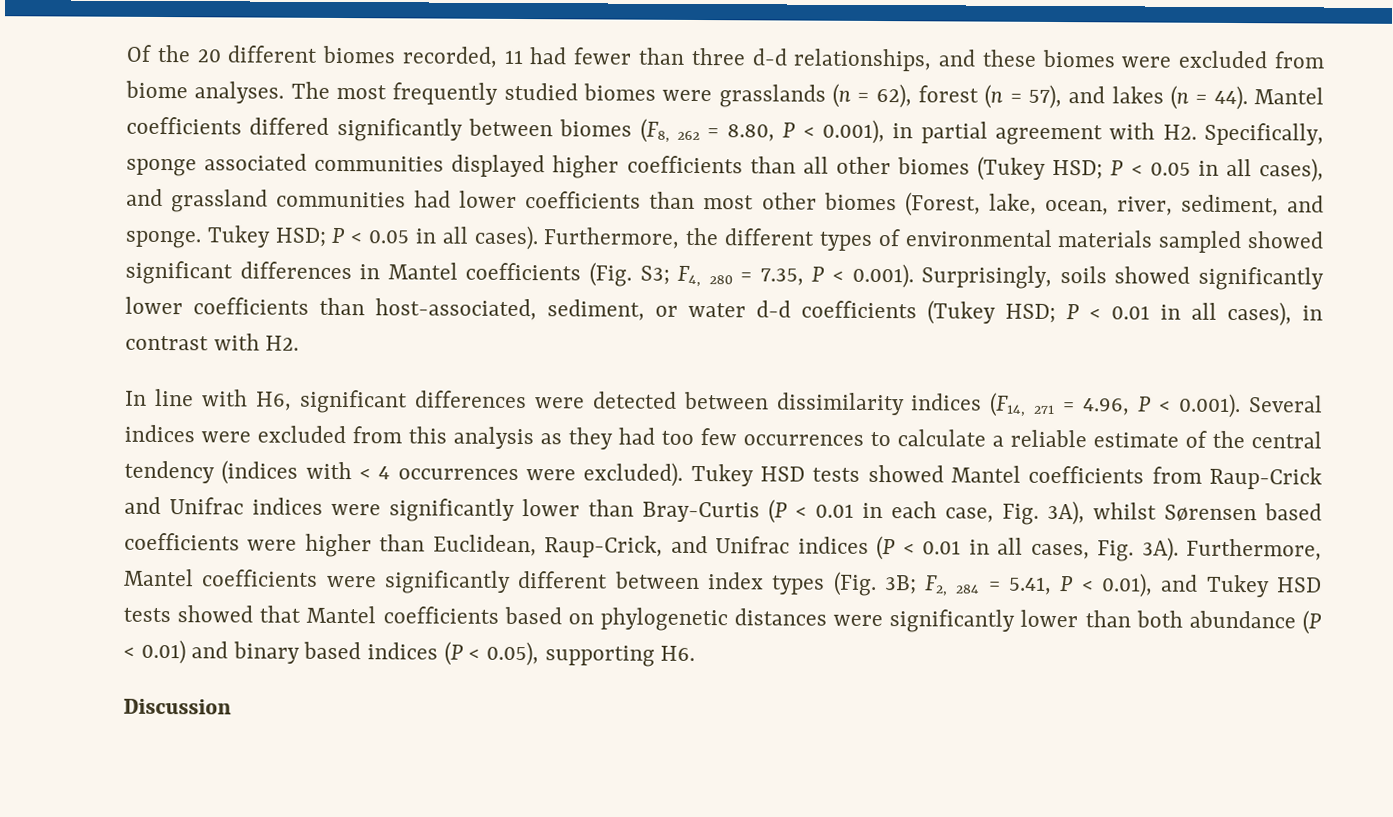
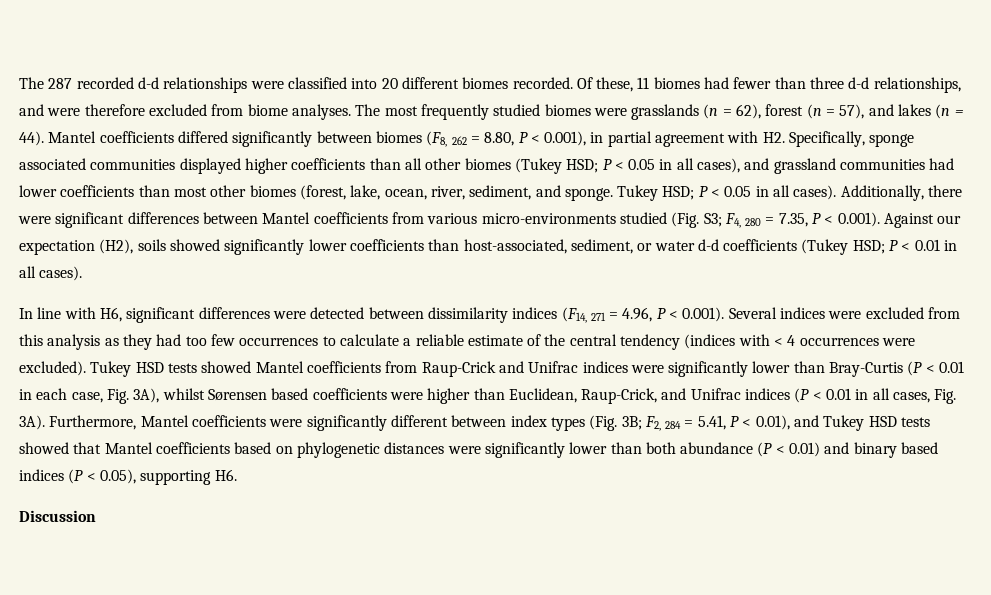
- Of the 20 different biomes recorded, 11 had fewer than three d-d relationships, and these biomes were excluded from biome analyses.
+ The 287 recorded d-d relationships were classified into 20 different biomes recorded. Of these, 11 biomes had fewer than three d-d relationships, and were therefore excluded from biome analyses.
- Mantel coefficients differed significantly between biomes (F8, 262 = 8.80, P < 0.001), in partial agreement with H2. Specifically, sponge associated communities displayed higher coefficients than all other biomes (Tukey HSD; P < 0.05 in all cases), and grassland communities had lower coefficients than most other biomes (Forest, lake, ocean, river, sediment, and sponge.
+ Mantel coefficients differed significantly between biomes (F8, 262 = 8.80, P < 0.001), in partial agreement with H2. Specifically, sponge associated communities displayed higher coefficients than all other biomes (Tukey HSD; P < 0.05 in all cases), and grassland communities had lower coefficients than most other biomes (forest, lake, ocean, river, sediment, and sponge.
- Furthermore, the different types of environmental materials sampled showed significant differences in Mantel coefficients (Fig. S3; F4, 280 = 7.35, P < 0.001). Surprisingly, soils showed significantly lower coefficients than host-associated, sediment, or water d-d coefficients (Tukey HSD; P < 0.01 in all cases), in contrast with H2.
+ Additionally, there were significant differences between Mantel coefficients from various micro-environments studied (Fig. S3; F4, 280 = 7.35, P < 0.001). Against our expectation (H2), soils showed significantly lower coefficients than host-associated, sediment, or water d-d coefficients (Tukey HSD; P < 0.01 in all cases).

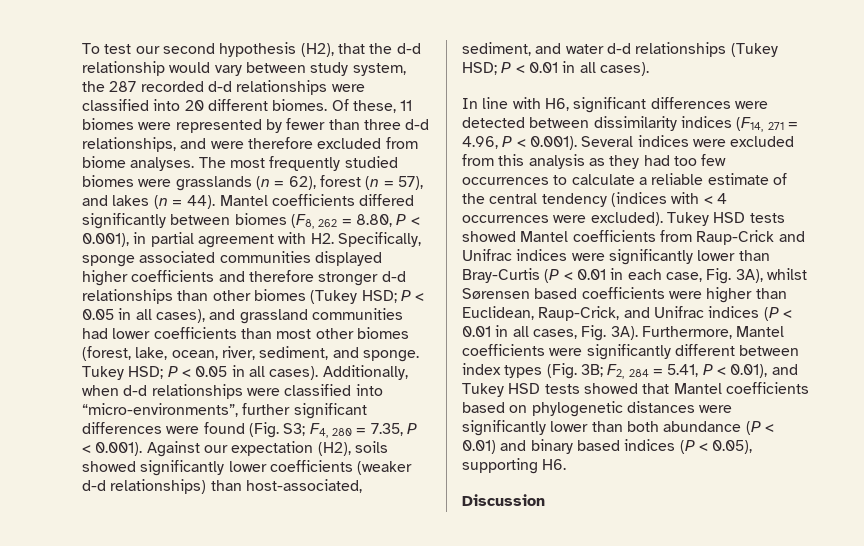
- The 287 recorded d-d relationships were classified into 20 different biomes recorded.
+ To test our second hypothesis (H2), that the d-d relationship would vary between study system, the 287 recorded d-d relationships were classified into 20 different biomes.
- Of these, 11 biomes had fewer than three d-d relationships, and were therefore excluded from biome analyses.
+ Of these, 11 biomes were represented by fewer than three d-d relationships, and were therefore excluded from biome analyses.
- Mantel coefficients differed significantly between biomes (F8, 262 = 8.80, P < 0.001), in partial agreement with H2. Specifically, sponge associated communities displayed higher coefficients than all other biomes (Tukey HSD; P < 0.05 in all cases), and grassland communities had lower coefficients than most other biomes (forest, lake, ocean, river, sediment, and sponge.
+ Mantel coefficients differed significantly between biomes (F8, 262 = 8.80, P < 0.001), in partial agreement with H2. Specifically, sponge associated communities displayed higher coefficients and therefore stronger d-d relationships than other biomes (Tukey HSD; P < 0.05 in all cases), and grassland communities had lower coefficients than most other biomes (forest, lake, ocean, river, sediment, and sponge.
- Additionally, there were significant differences between Mantel coefficients from various micro-environments studied (Fig. S3; F4, 280 = 7.35, P < 0.001). Against our expectation (H2), soils showed significantly lower coefficients than host-associated, sediment, or water d-d coefficients (Tukey HSD; P < 0.01 in all cases).
+ Additionally, when d-d relationships were classified into “micro-environments”, further significant differences were found (Fig. S3; F4, 280 = 7.35, P < 0.001). Against our expectation (H2), soils showed significantly lower coefficients (weaker d-d relationships) than host-associated, sediment, and water d-d relationships (Tukey HSD; P < 0.01 in all cases).

